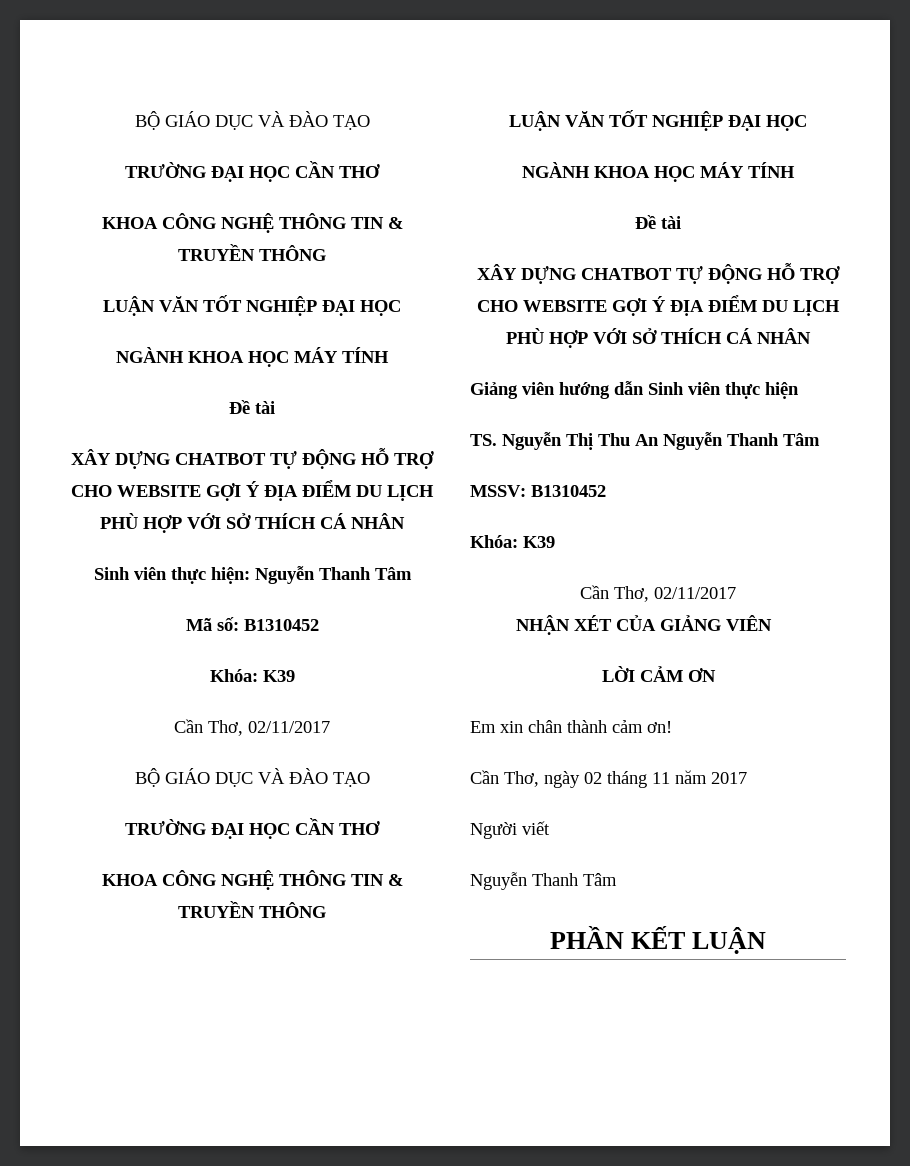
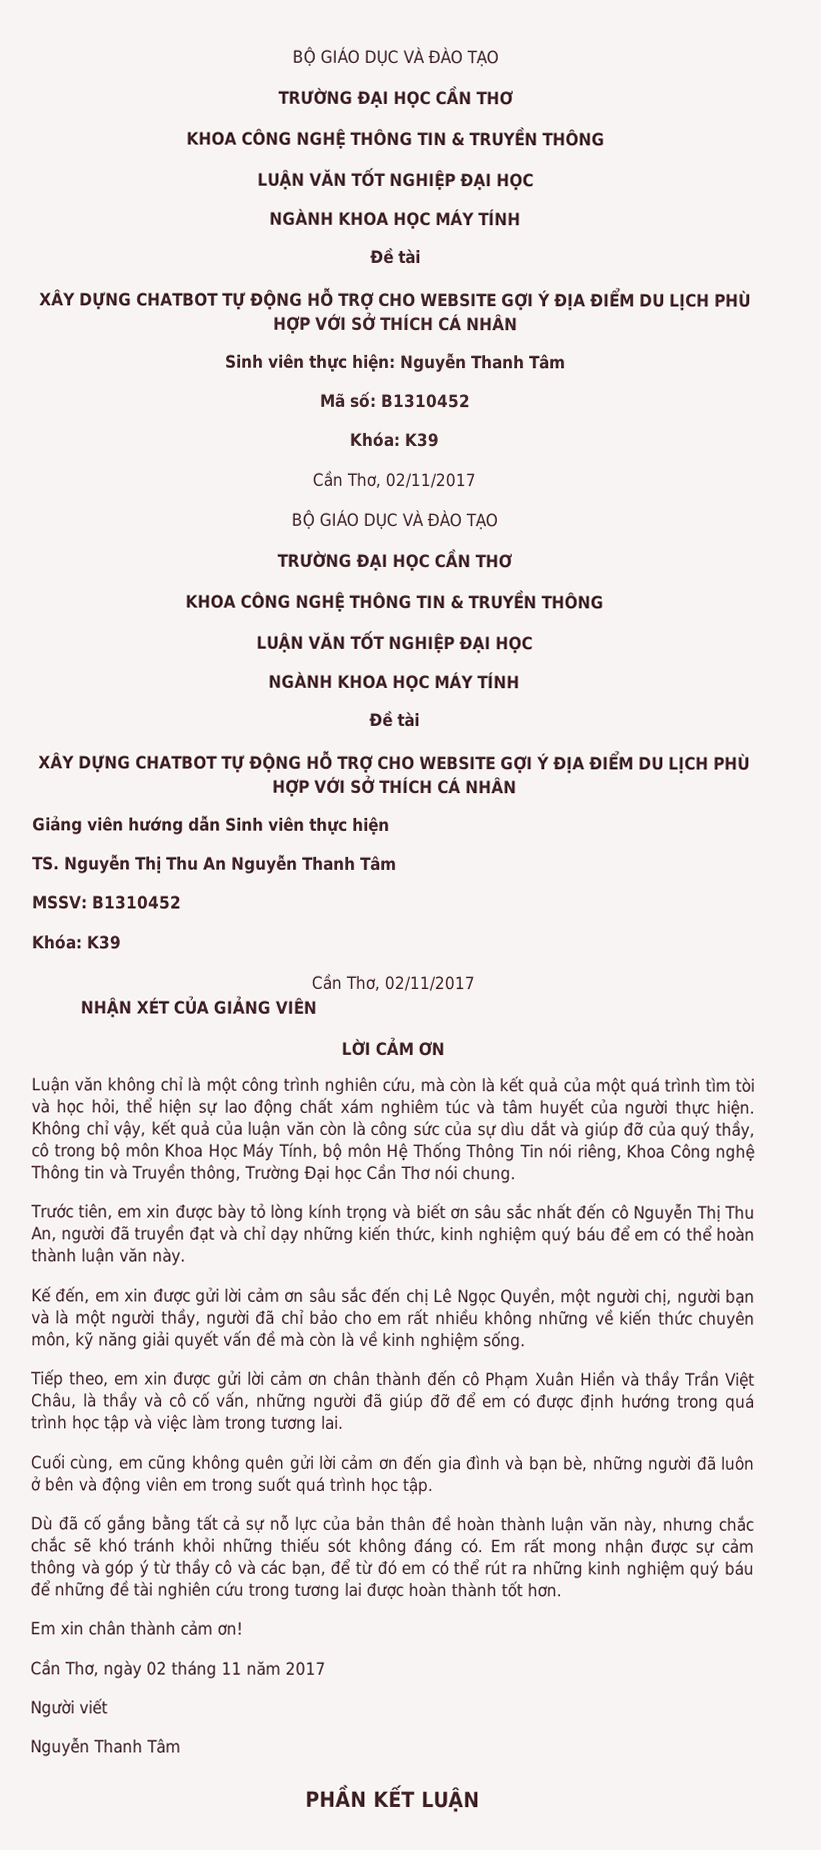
+ Luận văn không chỉ là một công trình nghiên cứu, mà còn là kết quả của một quá trình tìm tòi và học hỏi, thể hiện sự lao động chất xám nghiêm túc và tâm huyết của người thực hiện. Không chỉ vậy, kết quả của luận văn còn là công sức của sự dìu dắt và giúp đỡ của quý thầy, cô trong bộ môn Khoa Học Máy Tính, bộ môn Hệ Thống Thông Tin nói riêng, Khoa Công nghệ Thông tin và Truyền thông, Trường Đại học Cần Thơ nói chung.
+ Trước tiên, em xin được bày tỏ lòng kính trọng và biết ơn sâu sắc nhất đến cô Nguyễn Thị Thu An, người đã truyền đạt và chỉ dạy những kiến thức, kinh nghiệm quý báu để em có thể hoàn thành luận văn này.
+ Kế đến, em xin được gửi lời cảm ơn sâu sắc đến chị Lê Ngọc Quyền, một người chị, người bạn và là một người thầy, người đã chỉ bảo cho em rất nhiều không những về kiến thức chuyên môn, kỹ năng giải quyết vấn đề mà còn là về kinh nghiệm sống.
+ Tiếp theo, em xin được gửi lời cảm ơn chân thành đến cô Phạm Xuân Hiền và thầy Trần Việt Châu, là thầy và cô cố vấn, những người đã giúp đỡ để em có được định hướng trong quá trình học tập và việc làm trong tương lai.
+ Cuối cùng, em cũng không quên gửi lời cảm ơn đến gia đình và bạn bè, những người đã luôn ở bên và động viên em trong suốt quá trình học tập.
+ Dù đã cố gắng bằng tất cả sự nỗ lực của bản thân đề hoàn thành luận văn này, nhưng chắc chắc sẽ khó tránh khỏi những thiếu sót không đáng có. Em rất mong nhận được sự cảm thông và góp ý từ thầy cô và các bạn, để từ đó em có thể rút ra những kinh nghiệm quý báu để những đề tài nghiên cứu trong tương lai được hoàn thành tốt hơn.

